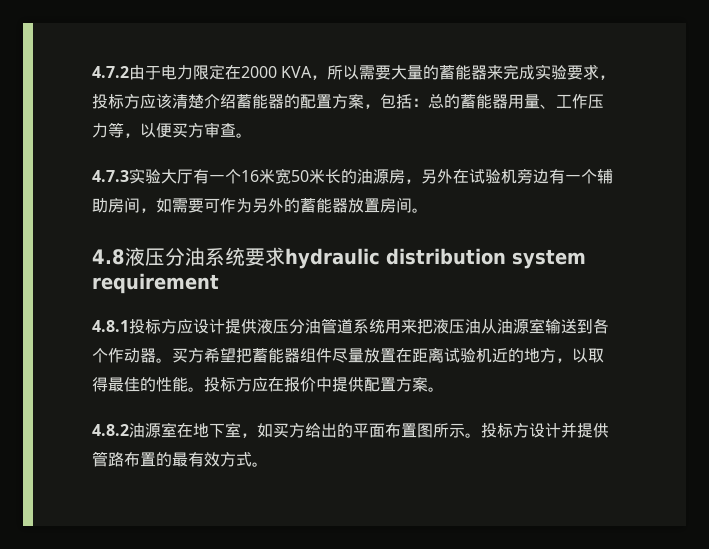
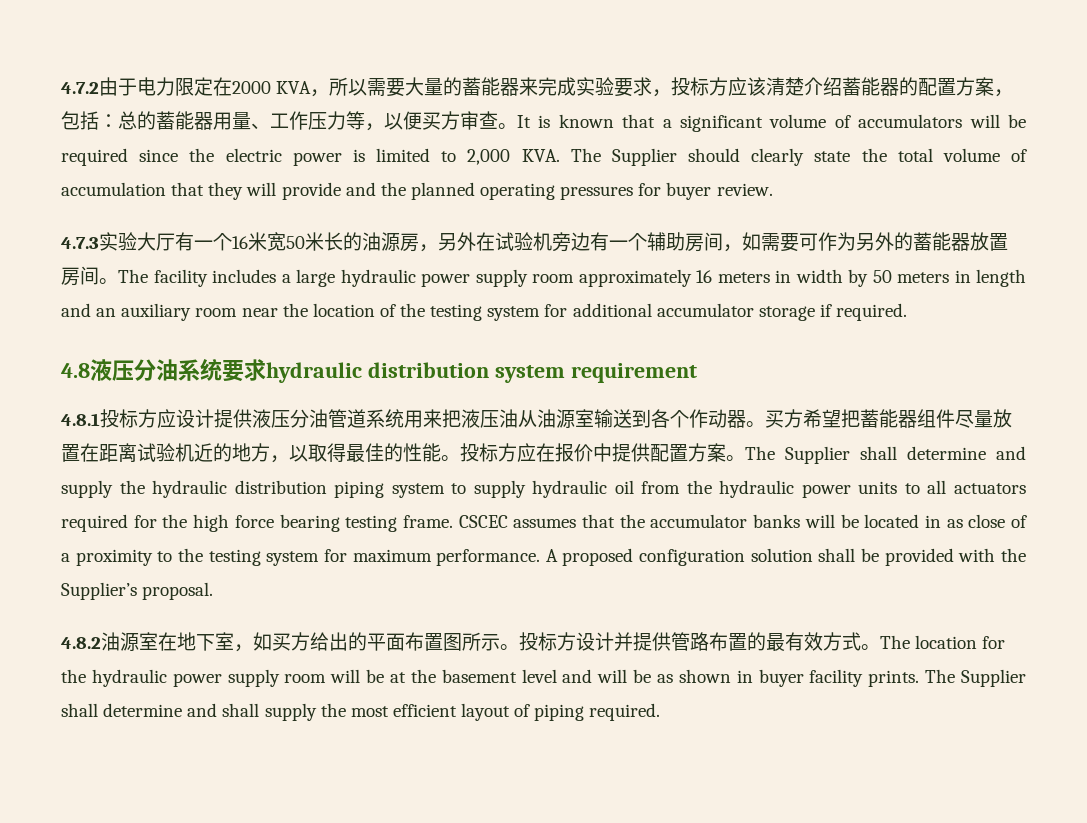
+ It is known that a significant volume of accumulators will be required since the electric power is limited to 2,000 KVA. The Supplier should clearly state the total volume of accumulation that they will provide and the planned operating pressures for buyer review.
+ The facility includes a large hydraulic power supply room approximately 16 meters in width by 50 meters in length and an auxiliary room near the location of the testing system for additional accumulator storage if required.
+ The Supplier shall determine and supply the hydraulic distribution piping system to supply hydraulic oil from the hydraulic power units to all actuators required for the high force bearing testing frame. CSCEC assumes that the accumulator banks will be located in as close of a proximity to the testing system for maximum performance. A proposed configuration solution shall be provided with the Supplier’s proposal.
+ The location for the hydraulic power supply room will be at the basement level and will be as shown in buyer facility prints. The Supplier shall determine and shall supply the most efficient layout of piping required.

